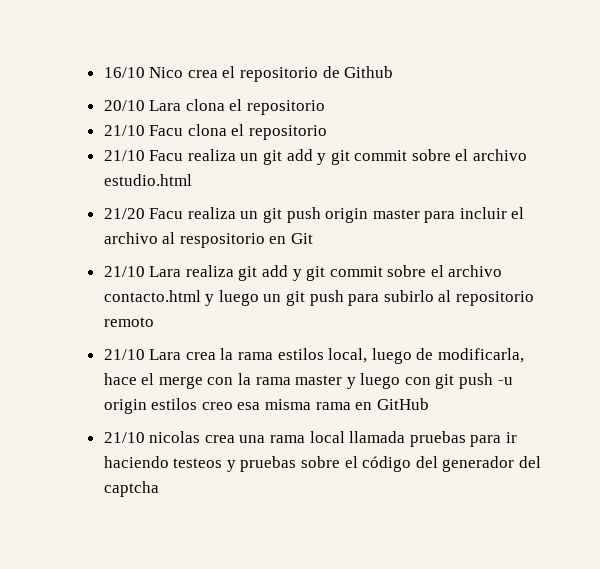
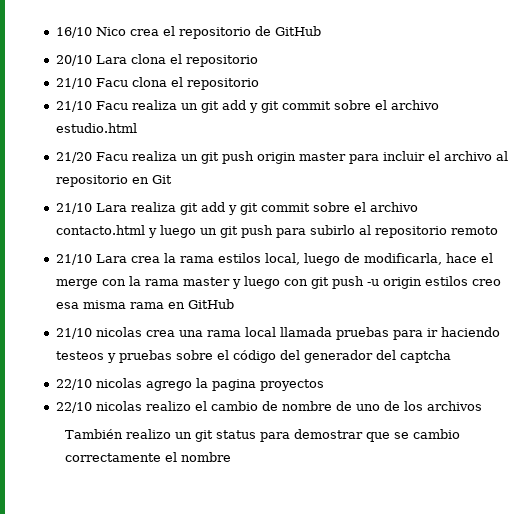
- 16/10 Nico crea el repositorio de Github
+ 16/10 Nico crea el repositorio de GitHub
- 21/20 Facu realiza un git push origin master para incluir el archivo al respositorio en Git
+ 21/20 Facu realiza un git push origin master para incluir el archivo al repositorio en Git
+ 22/10 nicolas agrego la pagina proyectos
+ 22/10 nicolas realizo el cambio de nombre de uno de los archivos
+ También realizo un git status para demostrar que se cambio correctamente el nombre

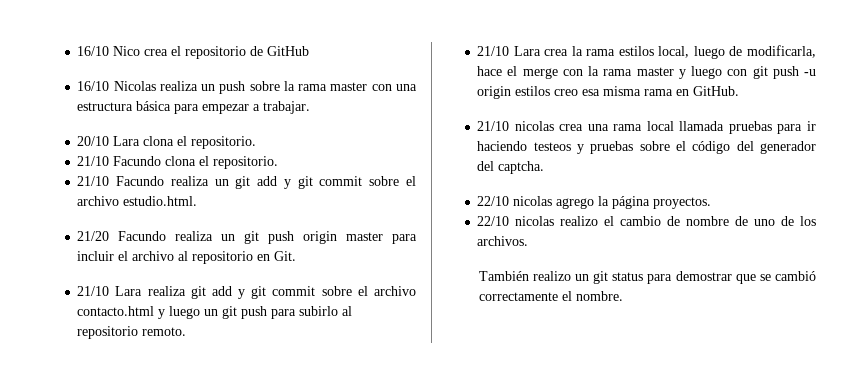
+ 16/10 Nicolas realiza un push sobre la rama master con una estructura básica para empezar a trabajar.
- 20/10 Lara clona el repositorio
- 21/10 Facu clona el repositorio
- 21/10 Facu realiza un git add y git commit sobre el archivo estudio.html
+ 20/10 Lara clona el repositorio.
+ 21/10 Facundo clona el repositorio.
+ 21/10 Facundo realiza un git add y git commit sobre el archivo estudio.html.
- 21/20 Facu realiza un git push origin master para incluir el archivo al repositorio en Git
+ 21/20 Facundo realiza un git push origin master para incluir el archivo al repositorio en Git.
- 21/10 Lara realiza git add y git commit sobre el archivo contacto.html y luego un git push para subirlo al repositorio remoto
+ 21/10 Lara realiza git add y git commit sobre el archivo contacto.html y luego un git push para subirlo al repositorio remoto.
- 21/10 Lara crea la rama estilos local, luego de modificarla, hace el merge con la rama master y luego con git push -u origin estilos creo esa misma rama en GitHub
+ 21/10 Lara crea la rama estilos local, luego de modificarla, hace el merge con la rama master y luego con git push -u origin estilos creo esa misma rama en GitHub.
- 21/10 nicolas crea una rama local llamada pruebas para ir haciendo testeos y pruebas sobre el código del generador del captcha
+ 21/10 nicolas crea una rama local llamada pruebas para ir haciendo testeos y pruebas sobre el código del generador del captcha.
- 22/10 nicolas agrego la pagina proyectos
+ 22/10 nicolas agrego la página proyectos.
- 22/10 nicolas realizo el cambio de nombre de uno de los archivos
+ 22/10 nicolas realizo el cambio de nombre de uno de los archivos.
- También realizo un git status para demostrar que se cambio correctamente el nombre
+ También realizo un git status para demostrar que se cambió correctamente el nombre.

